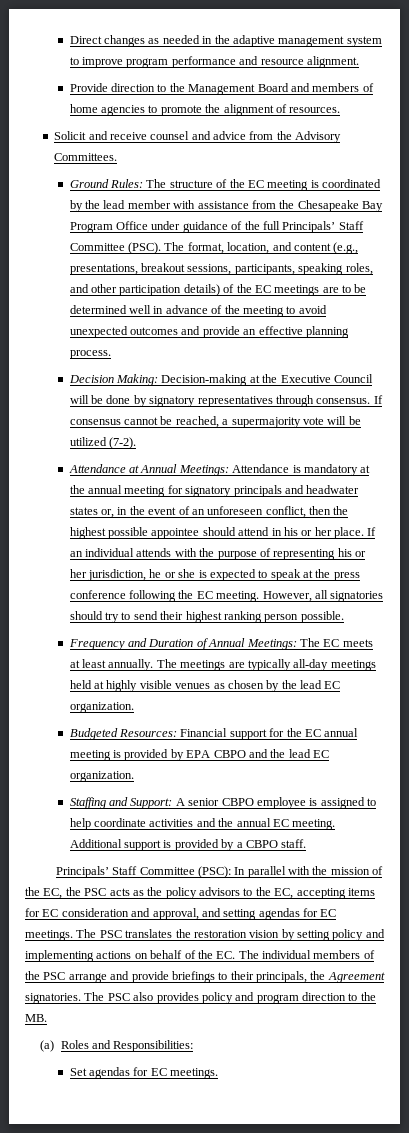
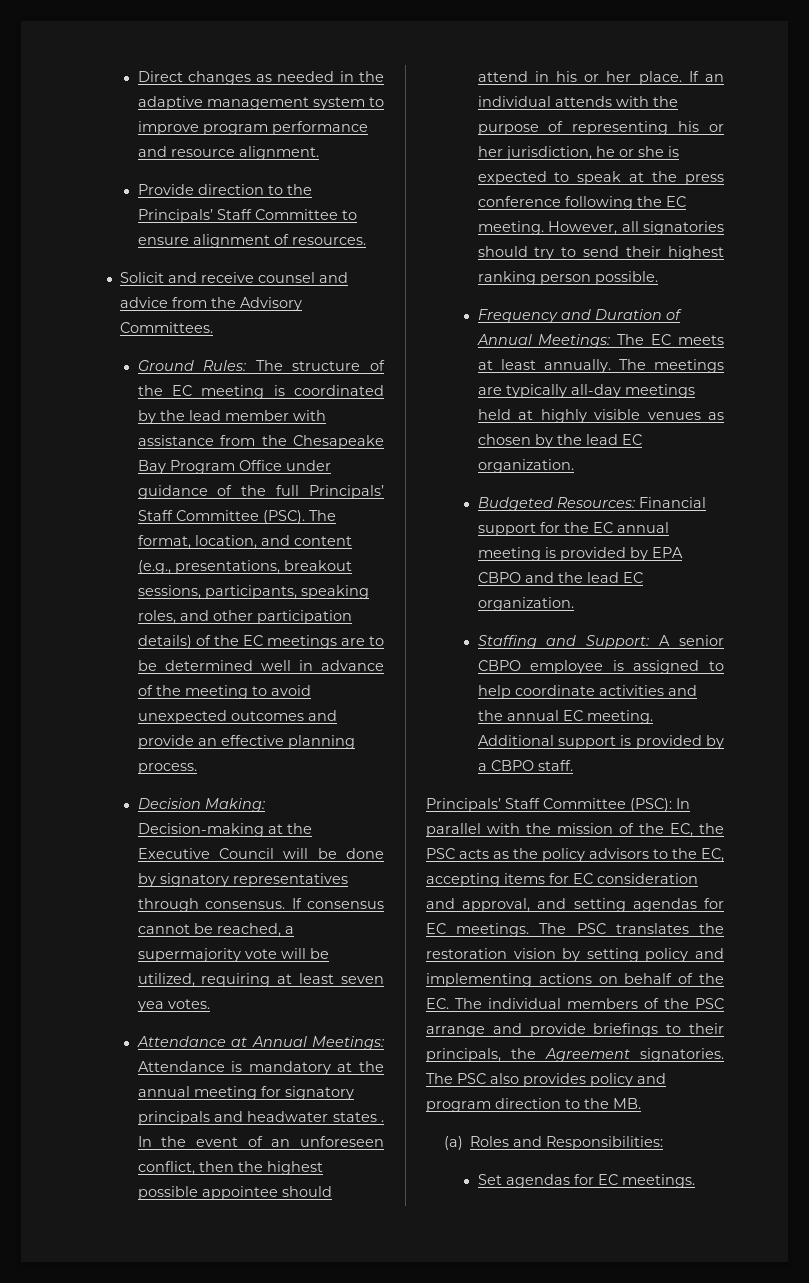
- Provide direction to the Management Board and members of home agencies to promote the alignment of resources.
+ Provide direction to the Principals’ Staff Committee to ensure alignment of resources.
- If consensus cannot be reached, a supermajority vote will be utilized (7-2).
+ If consensus cannot be reached, a supermajority vote will be utilized, requiring at least seven yea votes.
- Attendance at Annual Meetings: Attendance is mandatory at the annual meeting for signatory principals and headwater states or, in the event of an unforeseen conflict, then the highest possible appointee should attend in his or her place.
+ Attendance at Annual Meetings: Attendance is mandatory at the annual meeting for signatory principals and headwater states . In the event of an unforeseen conflict, then the highest possible appointee should attend in his or her place.

